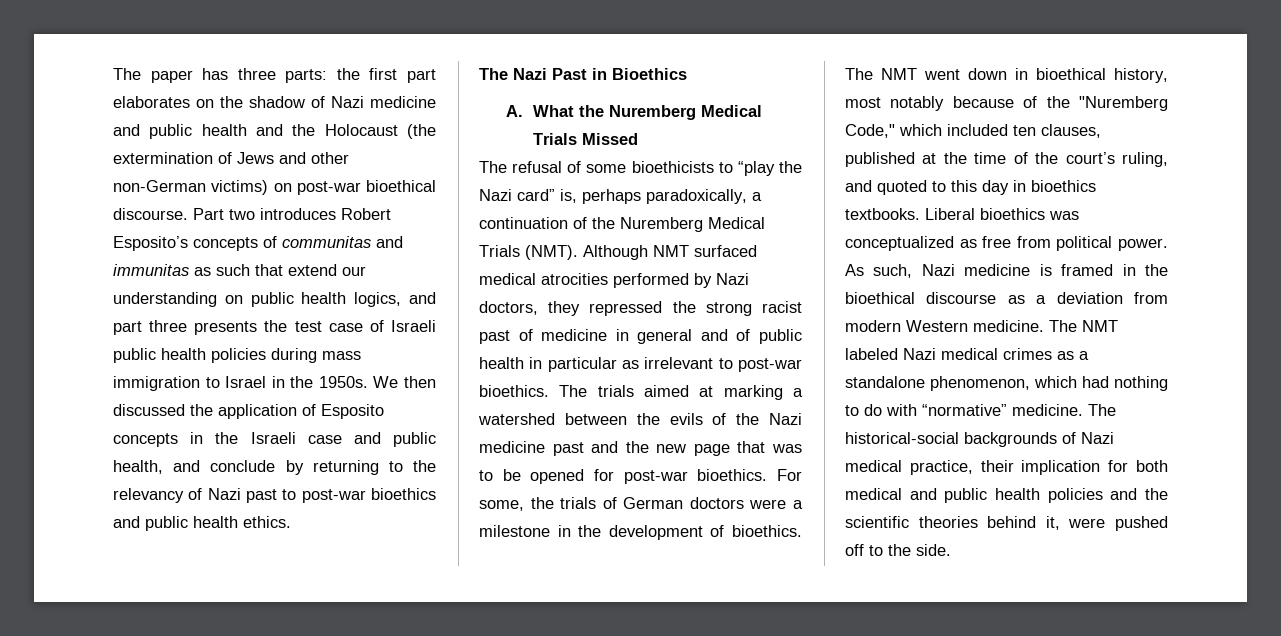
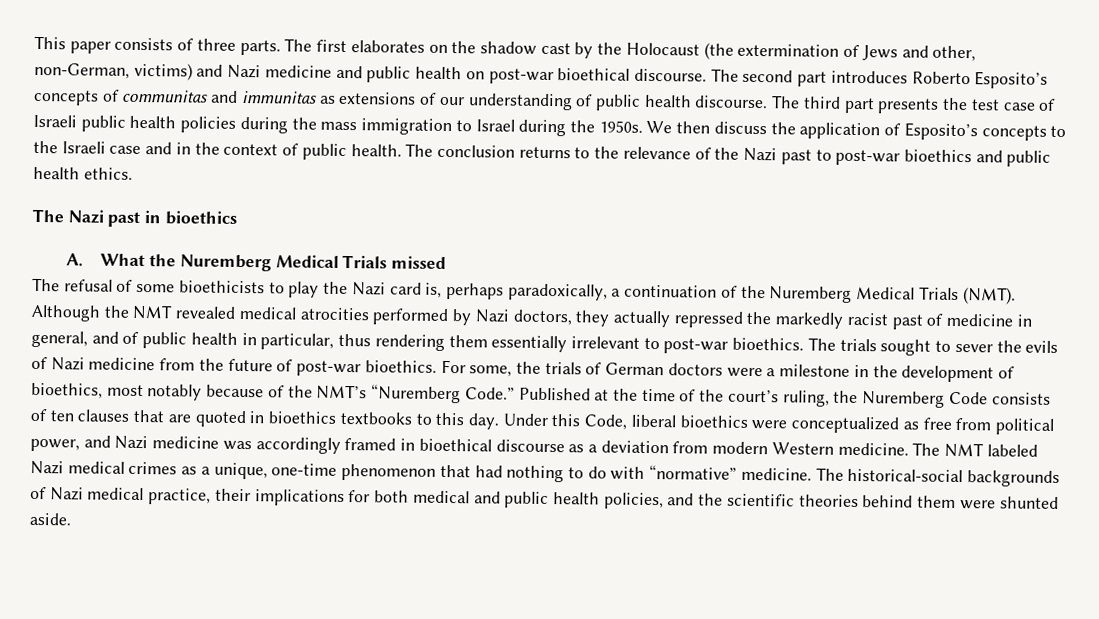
- The paper has three parts: the first part elaborates on the shadow of Nazi medicine and public health and the Holocaust (the extermination of Jews and other non-German victims) on post-war bioethical discourse. Part two introduces Robert Esposito’s concepts of communitas and immunitas as such that extend our understanding on public health logics, and part three presents the test case of Israeli public health policies during mass immigration to Israel in the 1950s.
+ This paper consists of three parts. The first elaborates on the shadow cast by the Holocaust (the extermination of Jews and other, non-German, victims) and Nazi medicine and public health on post-war bioethical discourse. The second part introduces Roberto Esposito’s concepts of communitas and immunitas as extensions of our understanding of public health discourse. The third part presents the test case of Israeli public health policies during the mass immigration to Israel during the 1950s.
- We then discussed the application of Esposito concepts in the Israeli case and public health, and conclude by returning to the relevancy of Nazi past to post-war bioethics and public health ethics.
+ We then discuss the application of Esposito’s concepts to the Israeli case and in the context of public health. The conclusion returns to the relevance of the Nazi past to post-war bioethics and public health ethics.
- The Nazi Past in Bioethics
+ The Nazi past in bioethics
- A. What the Nuremberg Medical Trials Missed
+ A. What the Nuremberg Medical Trials missed
- The refusal of some bioethicists to “play the Nazi card” is, perhaps paradoxically, a continuation of the Nuremberg Medical Trials (NMT).
+ The refusal of some bioethicists to play the Nazi card is, perhaps paradoxically, a continuation of the Nuremberg Medical Trials (NMT).
- Although NMT surfaced medical atrocities performed by Nazi doctors, they repressed the strong racist past of medicine in general and of public health in particular as irrelevant to post-war bioethics.
+ Although the NMT revealed medical atrocities performed by Nazi doctors, they actually repressed the markedly racist past of medicine in general, and of public health in particular, thus rendering them essentially irrelevant to post-war bioethics.
- The trials aimed at marking a watershed between the evils of the Nazi medicine past and the new page that was to be opened for post-war bioethics.
+ The trials sought to sever the evils of Nazi medicine from the future of post-war bioethics.
- For some, the trials of German doctors were a milestone in the development of bioethics. The NMT went down in bioethical history, most notably because of the "Nuremberg Code," which included ten clauses, published at the time of the court’s ruling, and quoted to this day in bioethics textbooks. Liberal bioethics was conceptualized as free from political power. As such, Nazi medicine is framed in the bioethical discourse as a deviation from modern Western medicine.
+ For some, the trials of German doctors were a milestone in the development of bioethics, most notably because of the NMT’s “Nuremberg Code.” Published at the time of the court’s ruling, the Nuremberg Code consists of ten clauses that are quoted in bioethics textbooks to this day. Under this Code, liberal bioethics were conceptualized as free from political power, and Nazi medicine was accordingly framed in bioethical discourse as a deviation from modern Western medicine.
- The NMT labeled Nazi medical crimes as a standalone phenomenon, which had nothing to do with “normative” medicine.
+ The NMT labeled Nazi medical crimes as a unique, one-time phenomenon that had nothing to do with “normative” medicine.
- The historical-social backgrounds of Nazi medical practice, their implication for both medical and public health policies and the scientific theories behind it, were pushed off to the side.
+ The historical-social backgrounds of Nazi medical practice, their implications for both medical and public health policies, and the scientific theories behind them were shunted aside.

